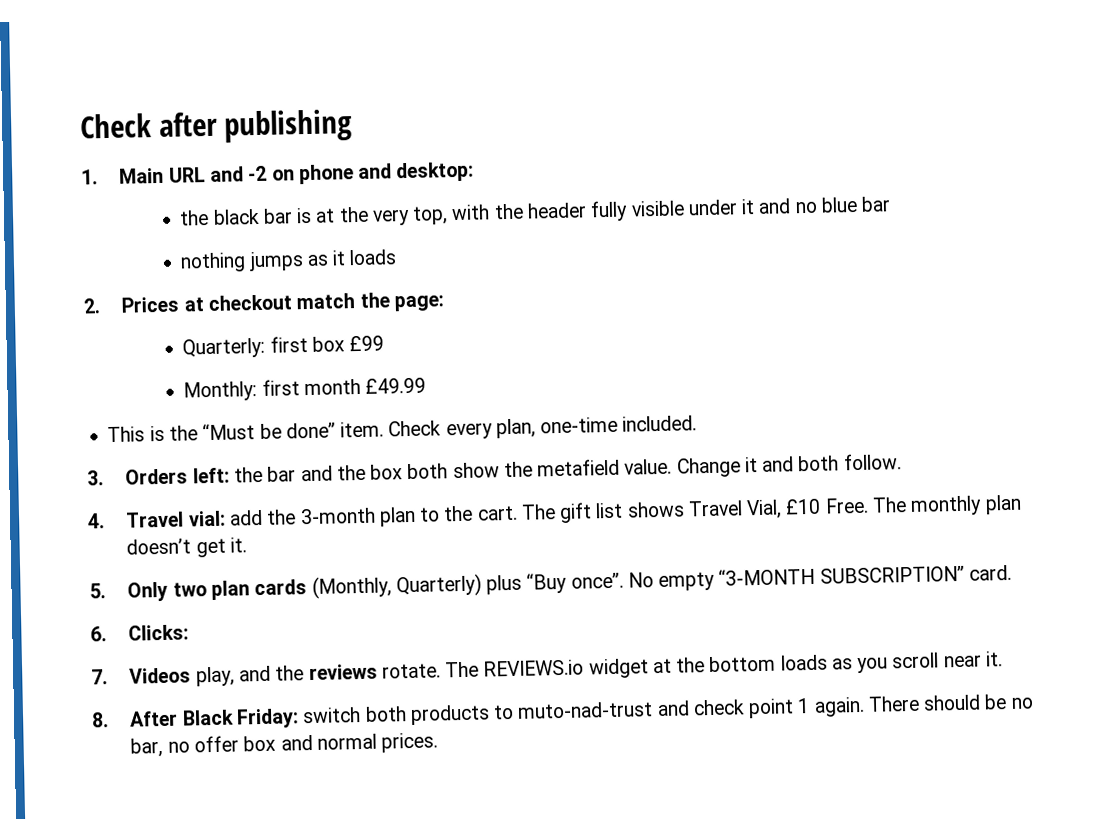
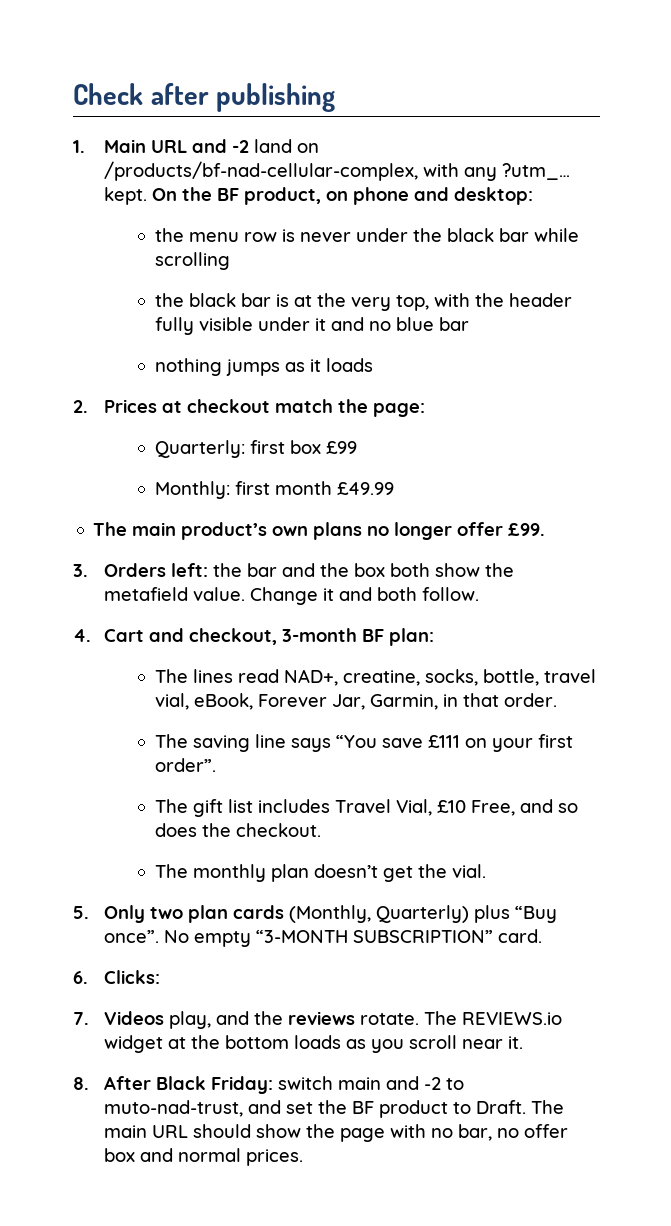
- 1. Main URL and -2 on phone and desktop:
+ 1. Main URL and -2 land on /products/bf-nad-cellular-complex, with any ?utm_… kept. On the BF product, on phone and desktop:
+ the menu row is never under the black bar while scrolling
- This is the “Must be done” item. Check every plan, one-time included.
+ The main product’s own plans no longer offer £99.
- 4. Travel vial: add the 3-month plan to the cart. The gift list shows Travel Vial, £10 Free. The monthly plan doesn’t get it.
+ 4. Cart and checkout, 3-month BF plan:
+ The lines read NAD+, creatine, socks, bottle, travel vial, eBook, Forever Jar, Garmin, in that order.
+ The saving line says “You save £111 on your first order”.
+ The gift list includes Travel Vial, £10 Free, and so does the checkout.
+ The monthly plan doesn’t get the vial.
- 8. After Black Friday: switch both products to muto-nad-trust and check point 1 again. There should be no bar, no offer box and normal prices.
+ 8. After Black Friday: switch main and -2 to muto-nad-trust, and set the BF product to Draft. The main URL should show the page with no bar, no offer box and normal prices.

